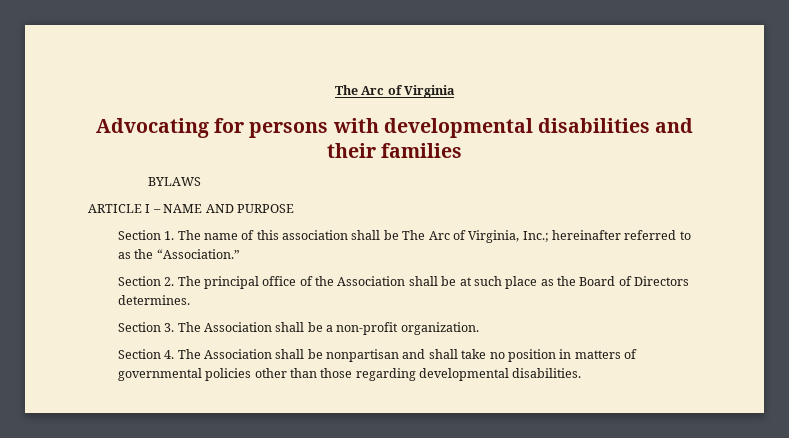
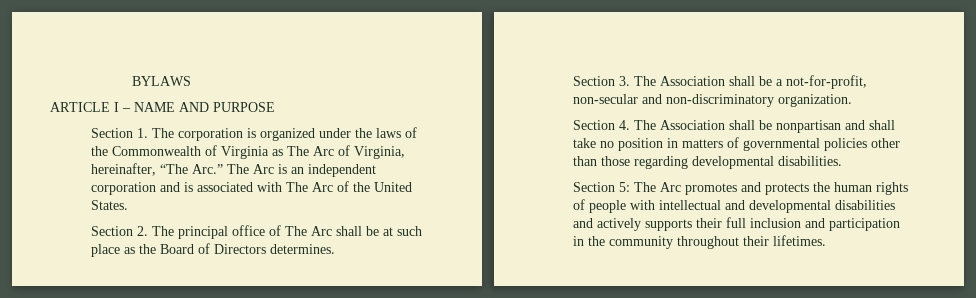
- The Arc of Virginia
- Advocating for persons with developmental disabilities and their families
- Section 1. The name of this association shall be The Arc of Virginia, Inc.; hereinafter referred to as the “Association.”
+ Section 1. The corporation is organized under the laws of the Commonwealth of Virginia as The Arc of Virginia, hereinafter, “The Arc.” The Arc is an independent corporation and is associated with The Arc of the United States.
- Section 2. The principal office of the Association shall be at such place as the Board of Directors determines.
+ Section 2. The principal office of The Arc shall be at such place as the Board of Directors determines.
- Section 3. The Association shall be a non-profit organization.
+ Section 3. The Association shall be a not-for-profit, non-secular and non-discriminatory organization.
+ Section 5: The Arc promotes and protects the human rights of people with intellectual and developmental disabilities and actively supports their full inclusion and participation in the community throughout their lifetimes.

